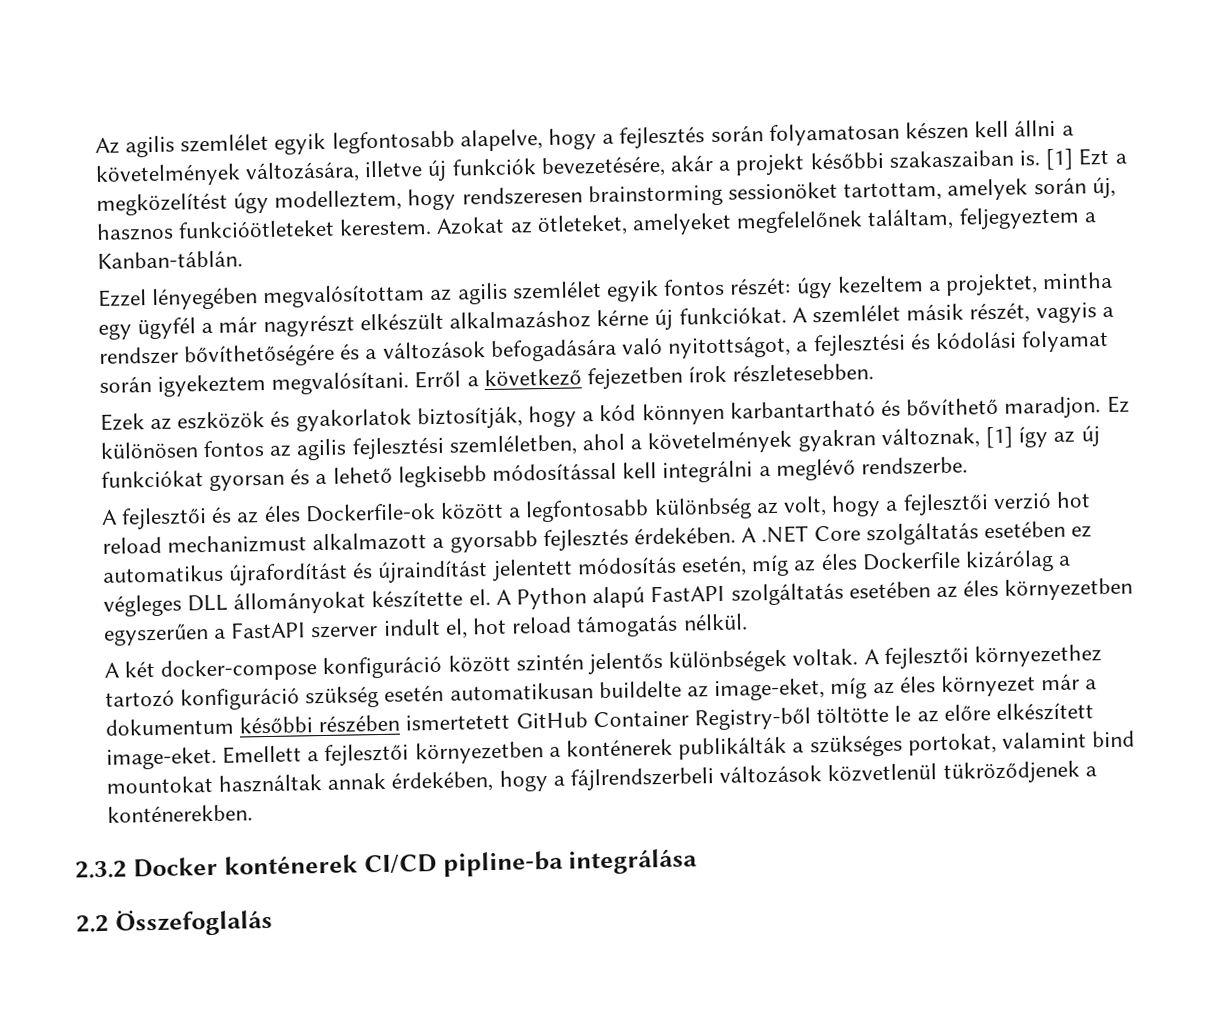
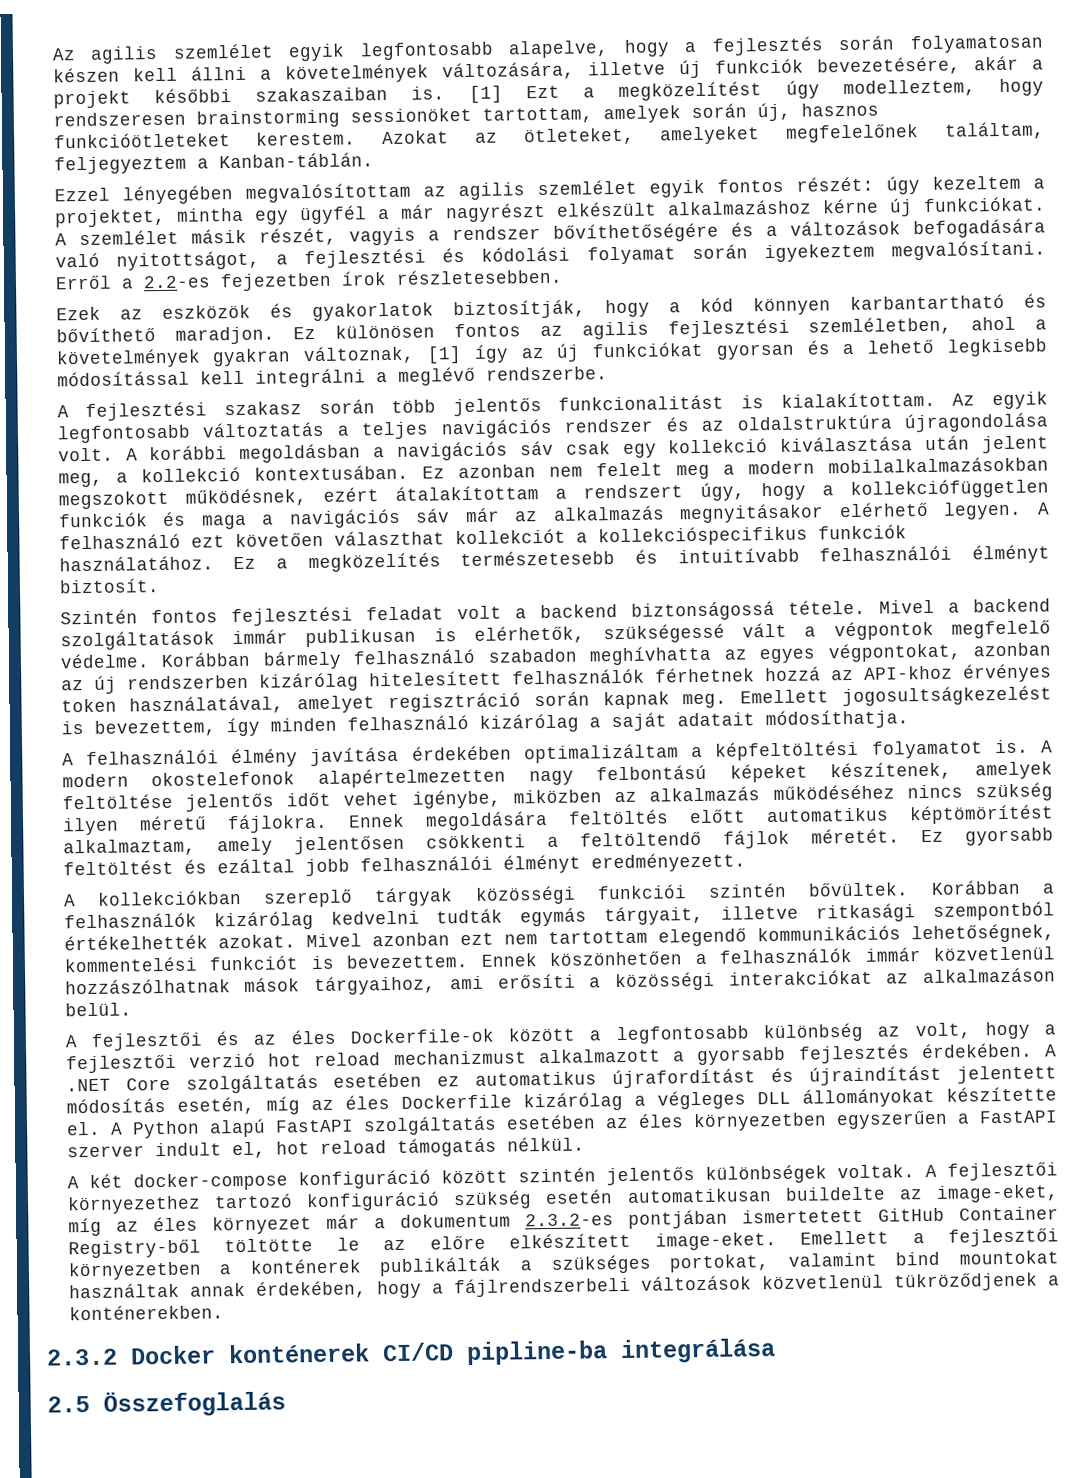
- Erről a következő fejezetben írok részletesebben.
+ Erről a 2.2-es fejezetben írok részletesebben.
+ A fejlesztési szakasz során több jelentős funkcionalitást is kialakítottam. Az egyik legfontosabb változtatás a teljes navigációs rendszer és az oldalstruktúra újragondolása volt. A korábbi megoldásban a navigációs sáv csak egy kollekció kiválasztása után jelent meg, a kollekció kontextusában. Ez azonban nem felelt meg a modern mobilalkalmazásokban megszokott működésnek, ezért átalakítottam a rendszert úgy, hogy a kollekciófüggetlen funkciók és maga a navigációs sáv már az alkalmazás megnyitásakor elérhető legyen. A felhasználó ezt követően választhat kollekciót a kollekcióspecifikus funkciók használatához. Ez a megközelítés természetesebb és intuitívabb felhasználói élményt biztosít.
+ Szintén fontos fejlesztési feladat volt a backend biztonságossá tétele. Mivel a backend szolgáltatások immár publikusan is elérhetők, szükségessé vált a végpontok megfelelő védelme. Korábban bármely felhasználó szabadon meghívhatta az egyes végpontokat, azonban az új rendszerben kizárólag hitelesített felhasználók férhetnek hozzá az API-khoz érvényes token használatával, amelyet regisztráció során kapnak meg. Emellett jogosultságkezelést is bevezettem, így minden felhasználó kizárólag a saját adatait módosíthatja.
+ A felhasználói élmény javítása érdekében optimalizáltam a képfeltöltési folyamatot is. A modern okostelefonok alapértelmezetten nagy felbontású képeket készítenek, amelyek feltöltése jelentős időt vehet igénybe, miközben az alkalmazás működéséhez nincs szükség ilyen méretű fájlokra. Ennek megoldására feltöltés előtt automatikus képtömörítést alkalmaztam, amely jelentősen csökkenti a feltöltendő fájlok méretét. Ez gyorsabb feltöltést és ezáltal jobb felhasználói élményt eredményezett.
+ A kollekciókban szereplő tárgyak közösségi funkciói szintén bővültek. Korábban a felhasználók kizárólag kedvelni tudták egymás tárgyait, illetve ritkasági szempontból értékelhették azokat. Mivel azonban ezt nem tartottam elegendő kommunikációs lehetőségnek, kommentelési funkciót is bevezettem. Ennek köszönhetően a felhasználók immár közvetlenül hozzászólhatnak mások tárgyaihoz, ami erősíti a közösségi interakciókat az alkalmazáson belül.
- A fejlesztői környezethez tartozó konfiguráció szükség esetén automatikusan buildelte az image-eket, míg az éles környezet már a dokumentum későbbi részében ismertetett GitHub Container Registry-ből töltötte le az előre elkészített image-eket.
+ A fejlesztői környezethez tartozó konfiguráció szükség esetén automatikusan buildelte az image-eket, míg az éles környezet már a dokumentum 2.3.2-es pontjában ismertetett GitHub Container Registry-ből töltötte le az előre elkészített image-eket.
- 2.2 Összefoglalás
+ 2.5 Összefoglalás

